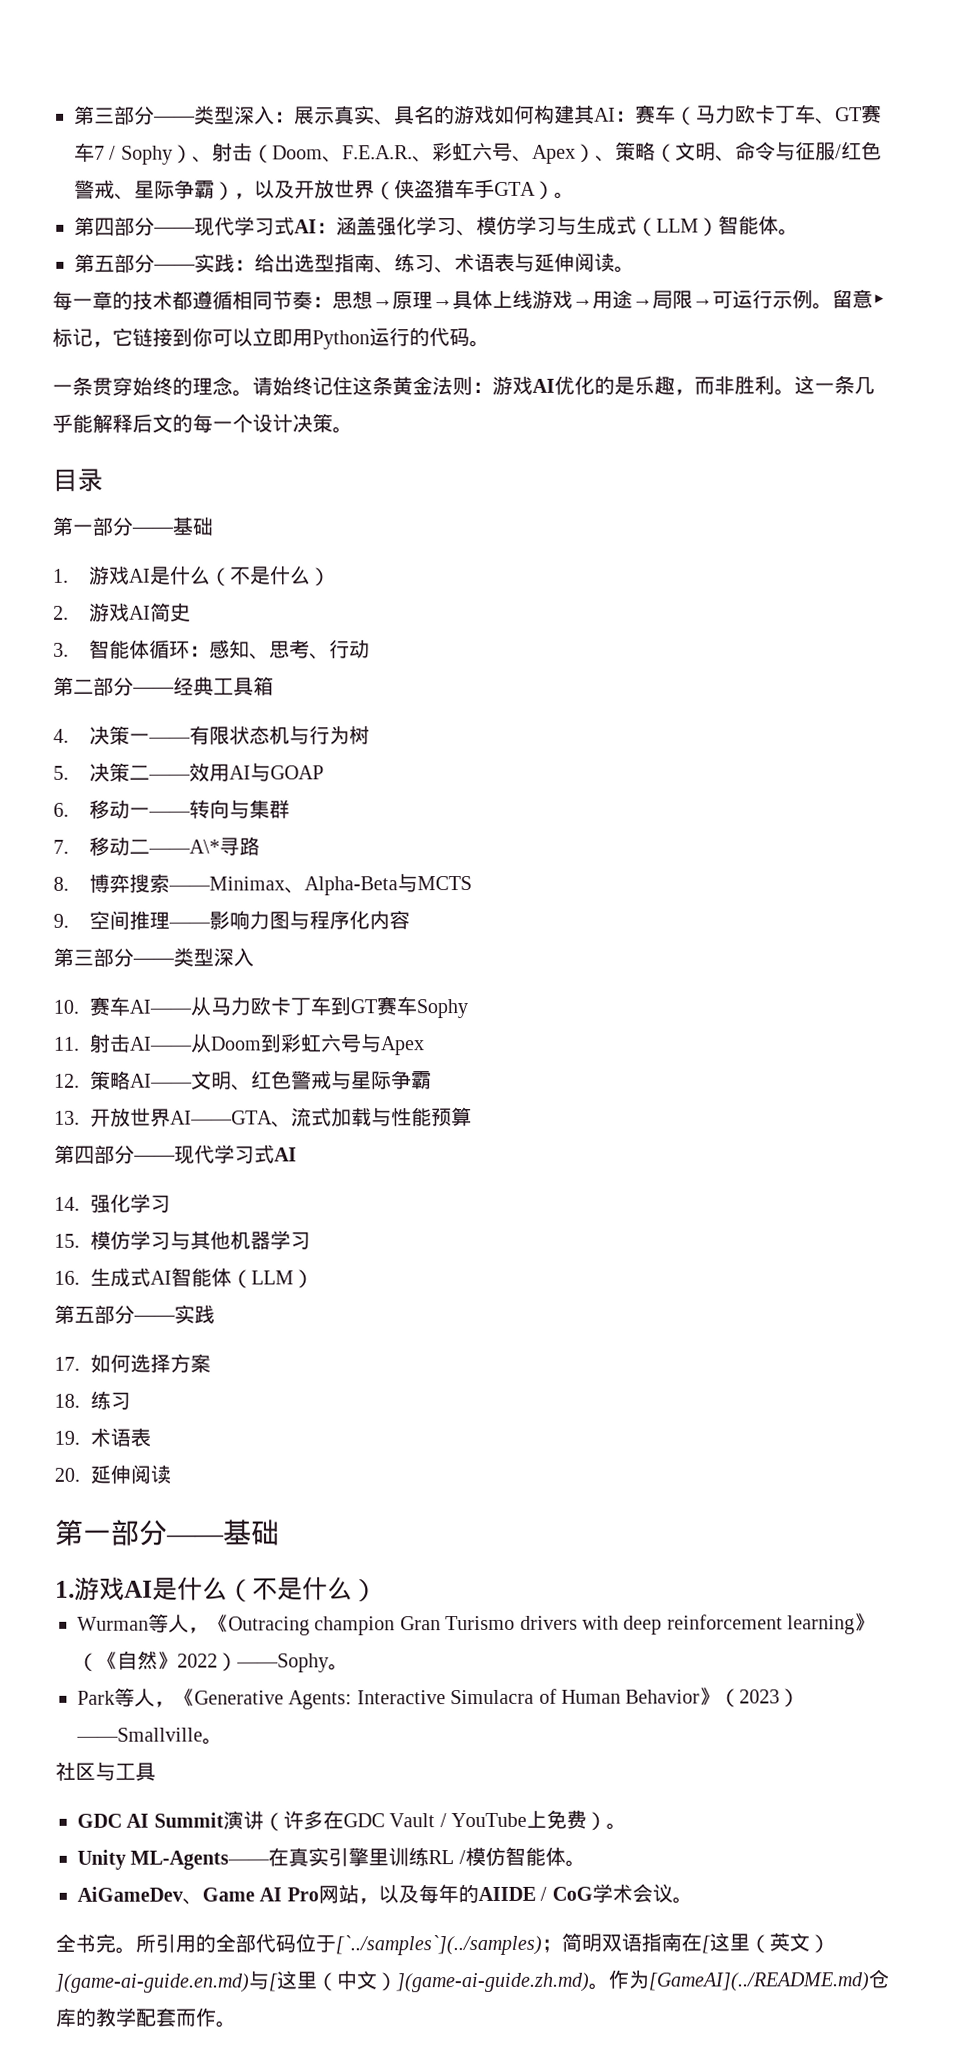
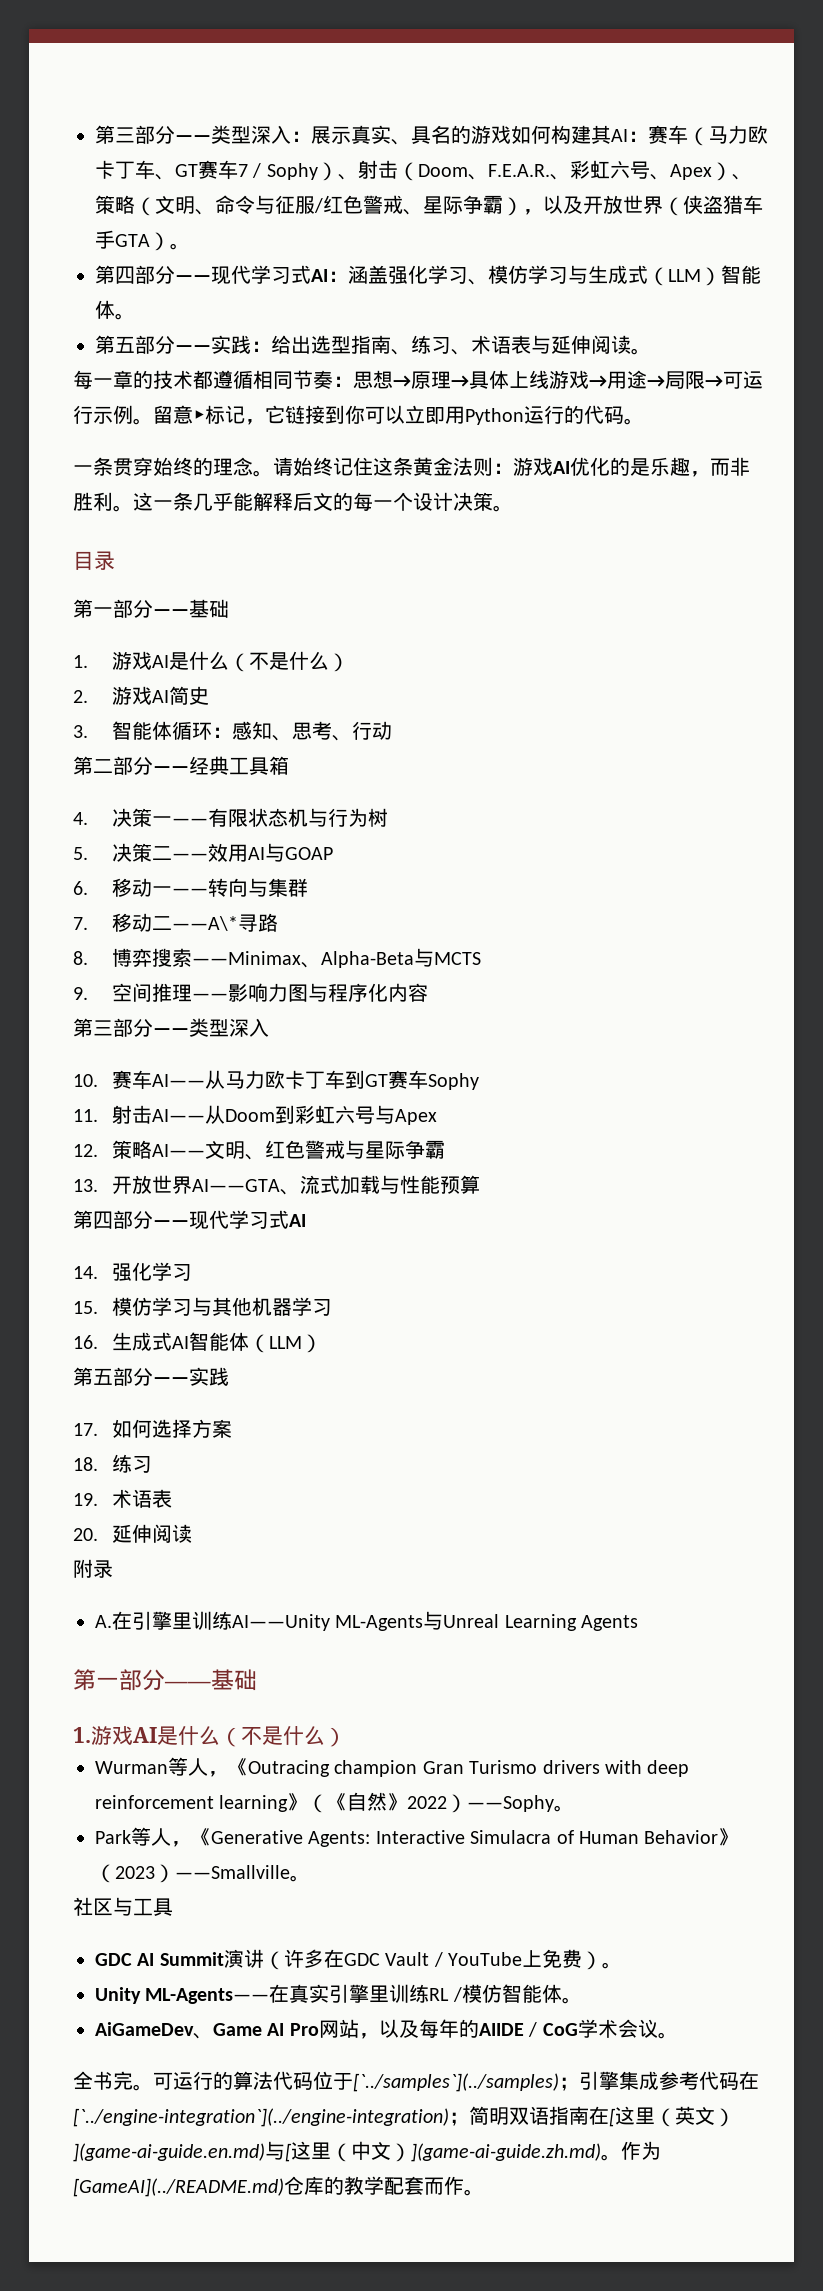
+ 附录
+ A.在引擎里训练AI——Unity ML-Agents与Unreal Learning Agents
- 所引用的全部代码位于[`../samples`](../samples)；简明双语指南在[这里（英文）](game-ai-guide.en.md)与[这里（中文）](game-ai-guide.zh.md)。
+ 可运行的算法代码位于[`../samples`](../samples)；引擎集成参考代码在[`../engine-integration`](../engine-integration)；简明双语指南在[这里（英文）](game-ai-guide.en.md)与[这里（中文）](game-ai-guide.zh.md)。

